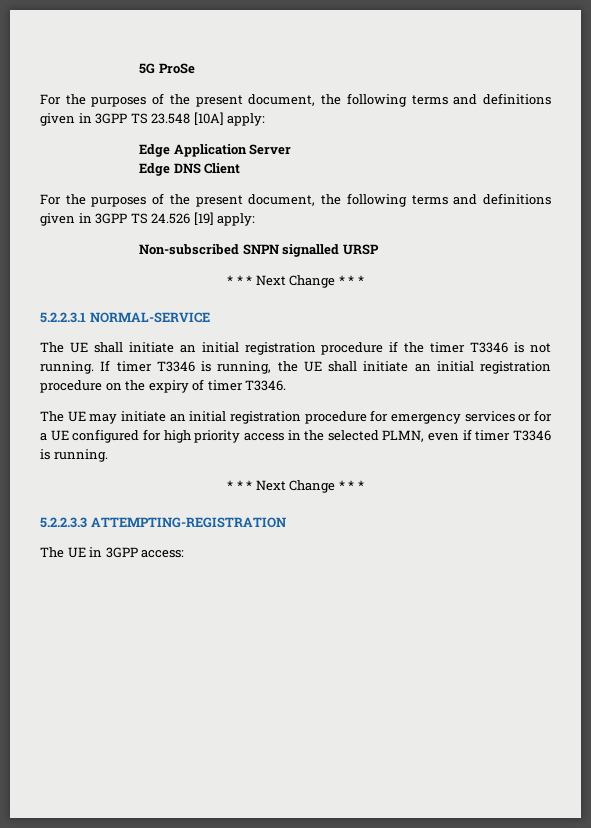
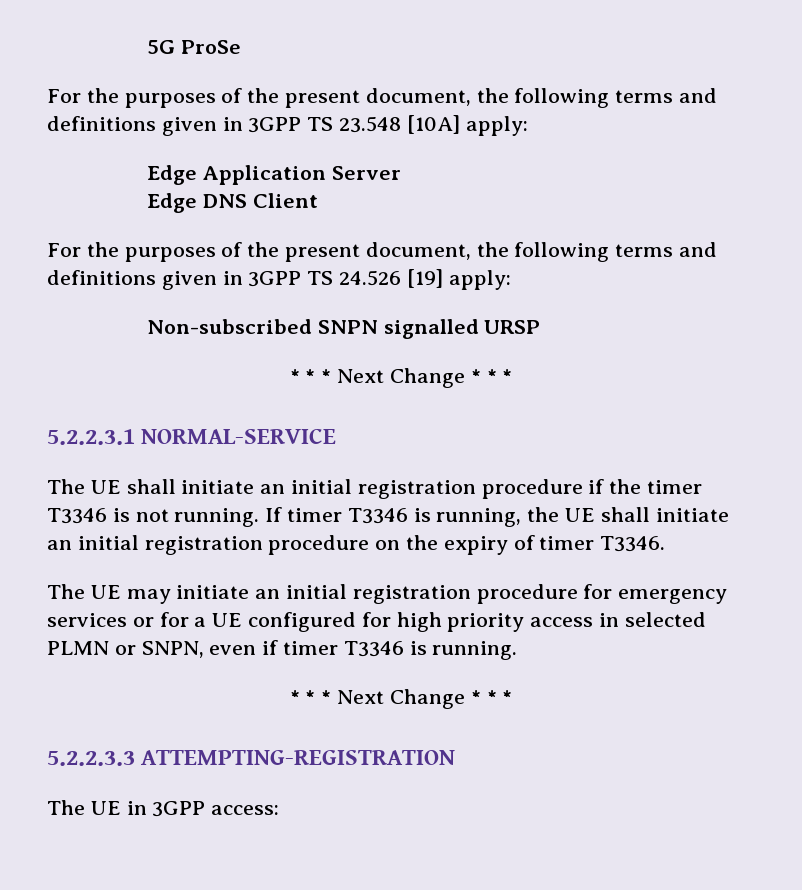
- The UE may initiate an initial registration procedure for emergency services or for a UE configured for high priority access in the selected PLMN, even if timer T3346 is running.
+ The UE may initiate an initial registration procedure for emergency services or for a UE configured for high priority access in selected PLMN or SNPN, even if timer T3346 is running.

